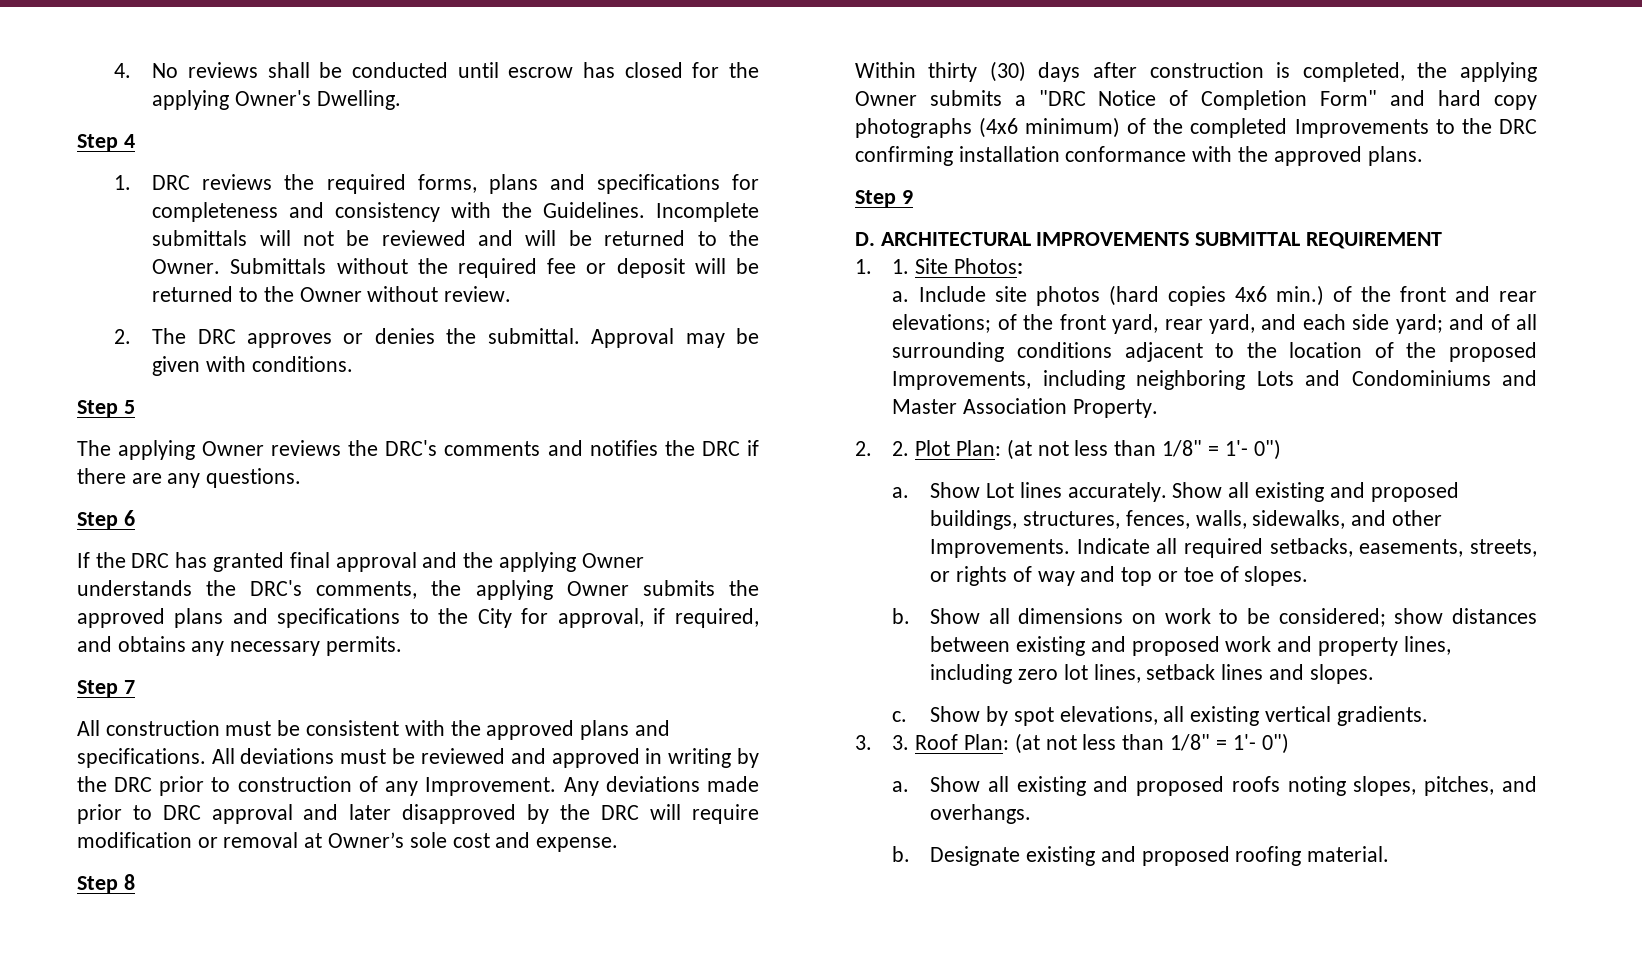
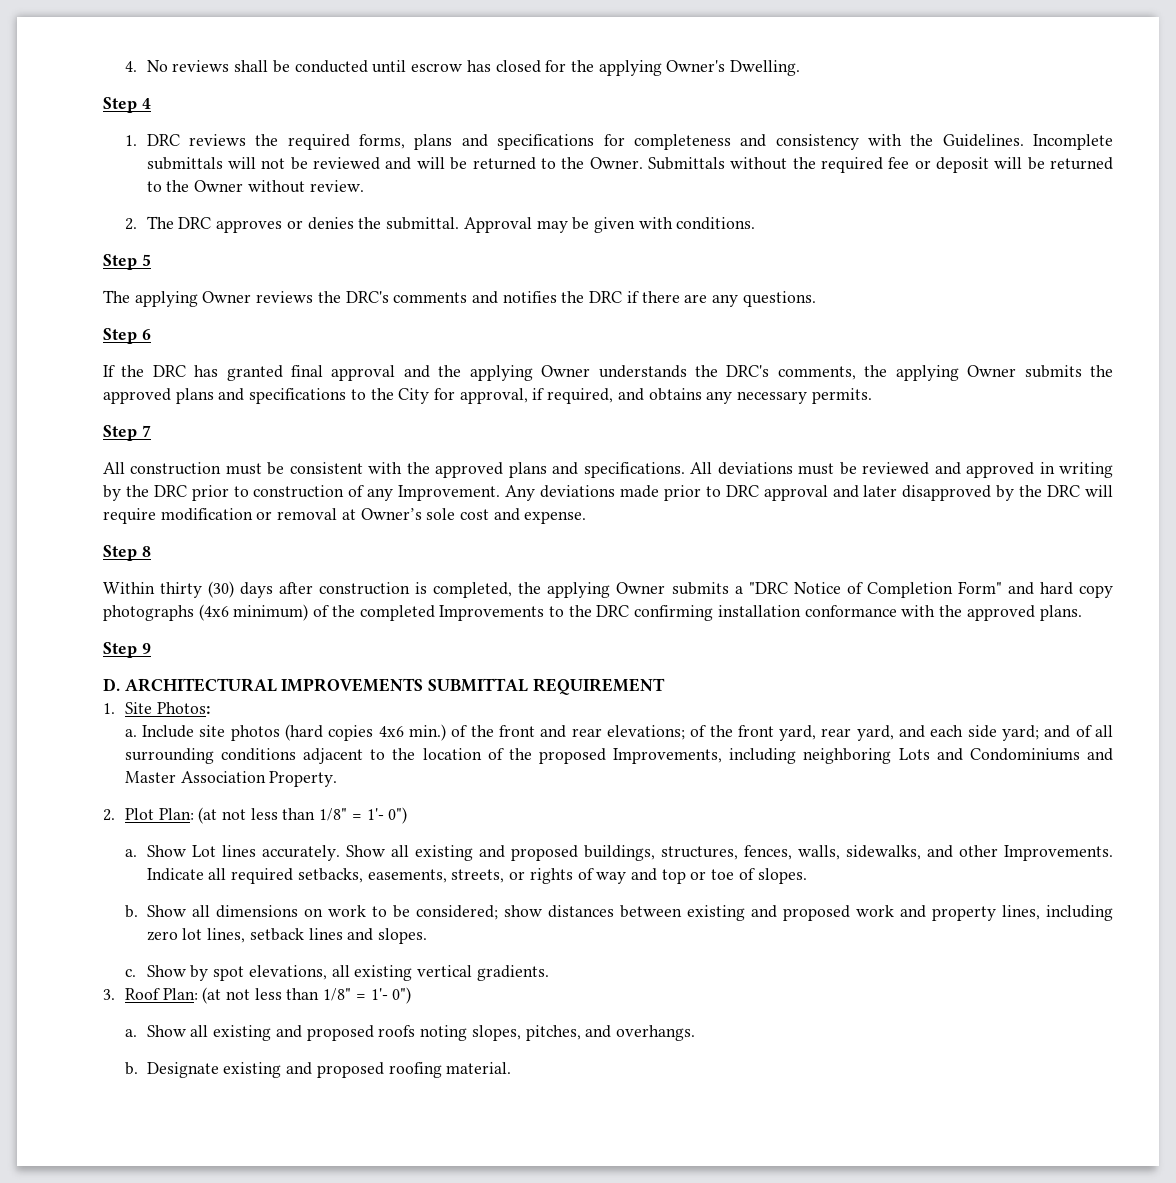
- 1. 1. Site Photos:
+ 1. Site Photos:
- 2. 2. Plot Plan: (at not less than 1/8" = 1'- 0")
+ 2. Plot Plan: (at not less than 1/8" = 1'- 0")
- 3. 3. Roof Plan: (at not less than 1/8" = 1'- 0")
+ 3. Roof Plan: (at not less than 1/8" = 1'- 0")

